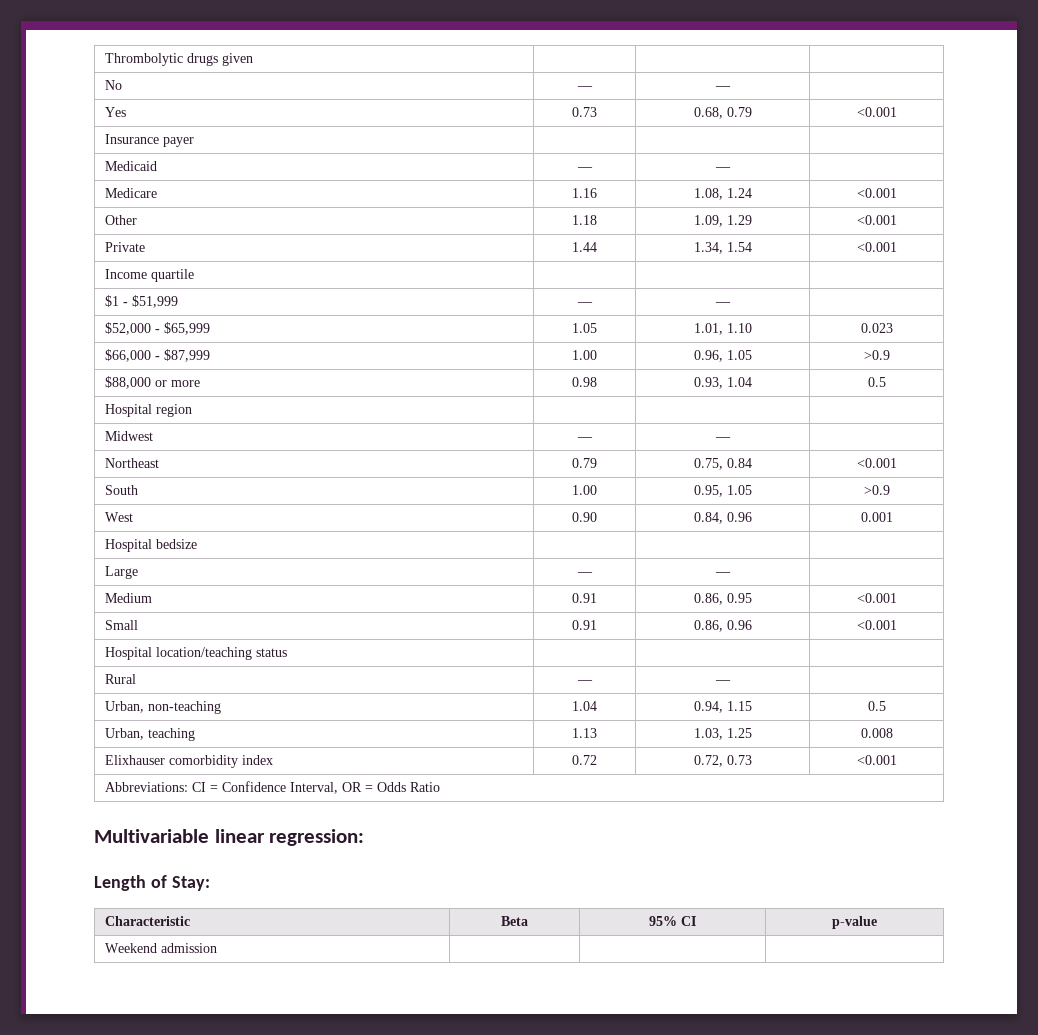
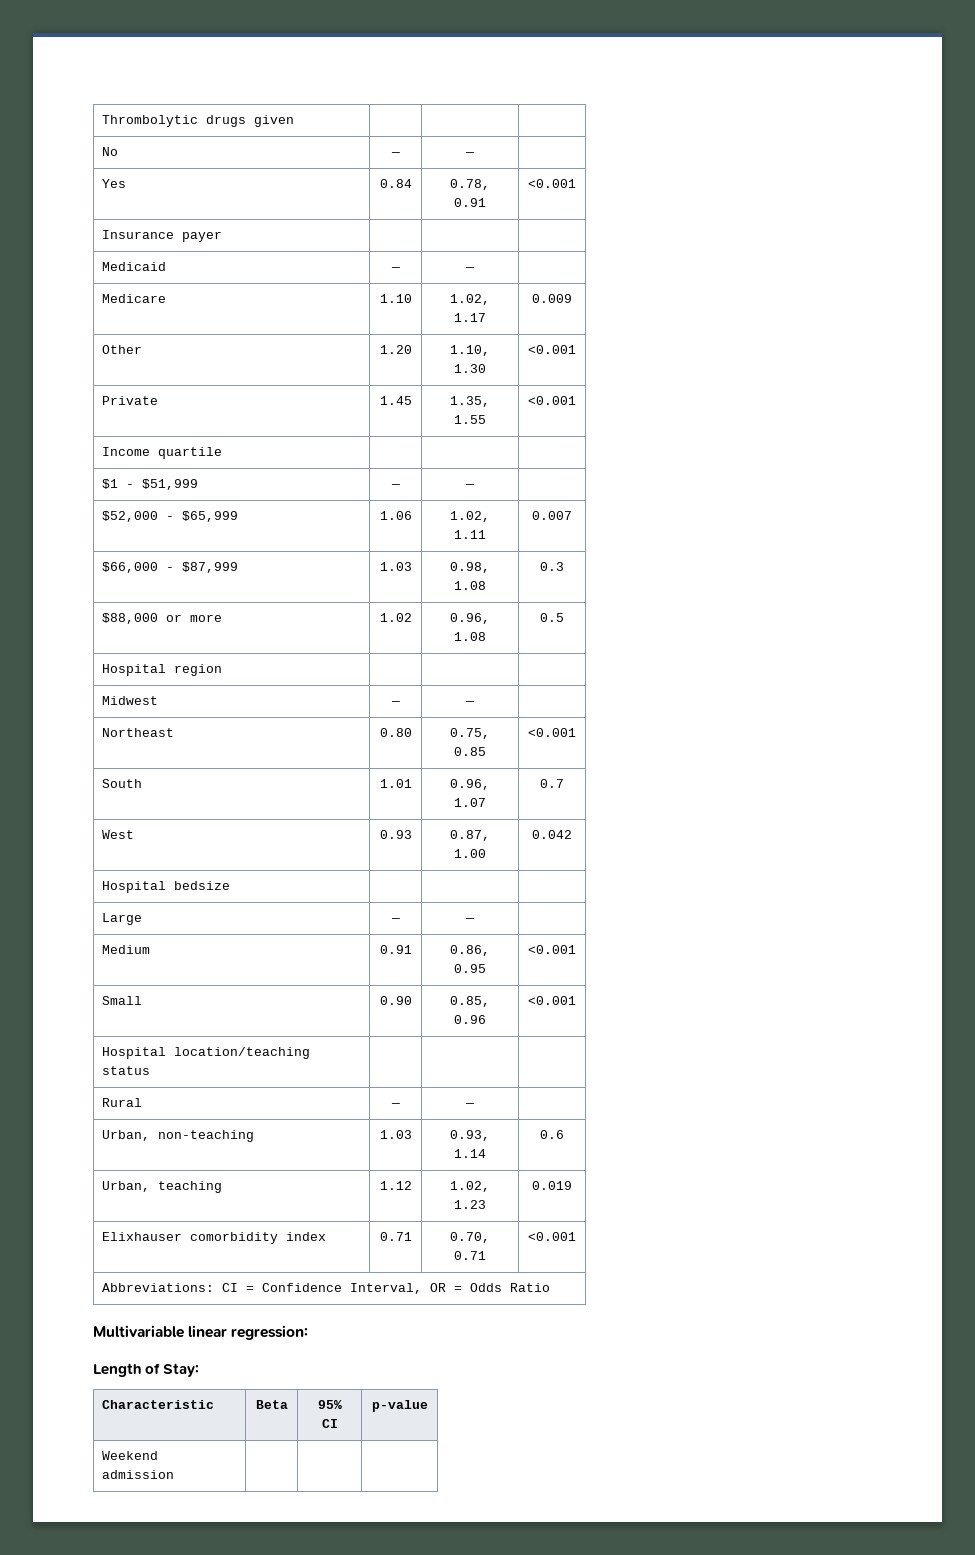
- Yes | 0.73 | 0.68, 0.79 | <0.001
+ Yes | 0.84 | 0.78, 0.91 | <0.001
- Medicare | 1.16 | 1.08, 1.24 | <0.001
- Other | 1.18 | 1.09, 1.29 | <0.001
+ Medicare | 1.10 | 1.02, 1.17 | 0.009
+ Other | 1.20 | 1.10, 1.30 | <0.001
- Private | 1.44 | 1.34, 1.54 | <0.001
+ Private | 1.45 | 1.35, 1.55 | <0.001
- $52,000 - $65,999 | 1.05 | 1.01, 1.10 | 0.023
+ $52,000 - $65,999 | 1.06 | 1.02, 1.11 | 0.007
- $66,000 - $87,999 | 1.00 | 0.96, 1.05 | >0.9
+ $66,000 - $87,999 | 1.03 | 0.98, 1.08 | 0.3
- $88,000 or more | 0.98 | 0.93, 1.04 | 0.5
+ $88,000 or more | 1.02 | 0.96, 1.08 | 0.5
- Northeast | 0.79 | 0.75, 0.84 | <0.001
+ Northeast | 0.80 | 0.75, 0.85 | <0.001
- South | 1.00 | 0.95, 1.05 | >0.9
- West | 0.90 | 0.84, 0.96 | 0.001
+ South | 1.01 | 0.96, 1.07 | 0.7
+ West | 0.93 | 0.87, 1.00 | 0.042
- Small | 0.91 | 0.86, 0.96 | <0.001
+ Small | 0.90 | 0.85, 0.96 | <0.001
- Urban, non-teaching | 1.04 | 0.94, 1.15 | 0.5
- Urban, teaching | 1.13 | 1.03, 1.25 | 0.008
+ Urban, non-teaching | 1.03 | 0.93, 1.14 | 0.6
+ Urban, teaching | 1.12 | 1.02, 1.23 | 0.019
- Elixhauser comorbidity index | 0.72 | 0.72, 0.73 | <0.001
+ Elixhauser comorbidity index | 0.71 | 0.70, 0.71 | <0.001

